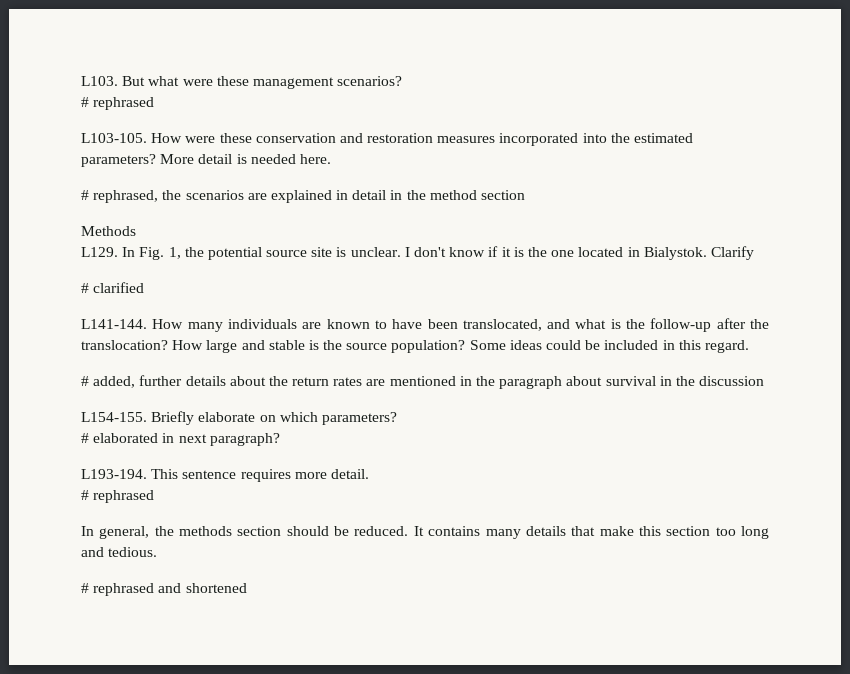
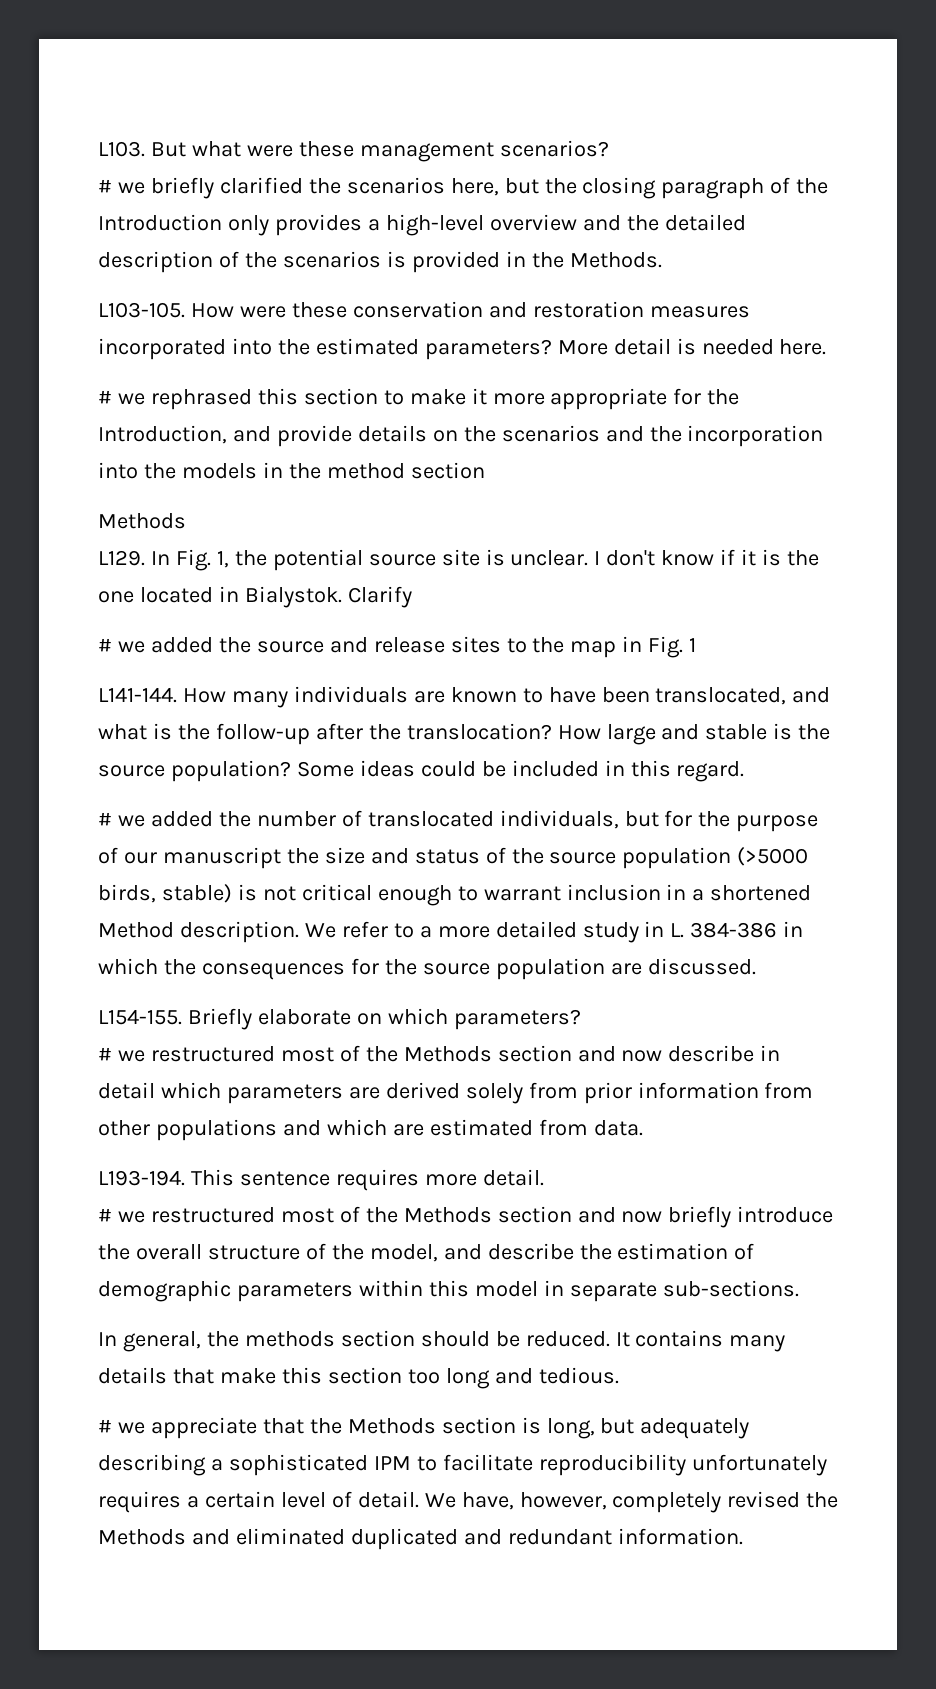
  But what were these management scenarios?
- # rephrased
+ # we briefly clarified the scenarios here, but the closing paragraph of the Introduction only provides a high-level overview and the detailed description of the scenarios is provided in the Methods.
- # rephrased, the scenarios are explained in detail in the method section
+ # we rephrased this section to make it more appropriate for the Introduction, and provide details on the scenarios and the incorporation into the models in the method section
- # clarified
+ # we added the source and release sites to the map in Fig. 1
- # added, further details about the return rates are mentioned in the paragraph about survival in the discussion
+ # we added the number of translocated individuals, but for the purpose of our manuscript the size and status of the source population (>5000 birds, stable) is not critical enough to warrant inclusion in a shortened Method description. We refer to a more detailed study in L. 384-386 in which the consequences for the source population are discussed.
- # elaborated in next paragraph?
+ # we restructured most of the Methods section and now describe in detail which parameters are derived solely from prior information from other populations and which are estimated from data.
  This sentence requires more detail.
- # rephrased
+ # we restructured most of the Methods section and now briefly introduce the overall structure of the model, and describe the estimation of demographic parameters within this model in separate sub-sections.
- # rephrased and shortened
+ # we appreciate that the Methods section is long, but adequately describing a sophisticated IPM to facilitate reproducibility unfortunately requires a certain level of detail. We have, however, completely revised the Methods and eliminated duplicated and redundant information.

